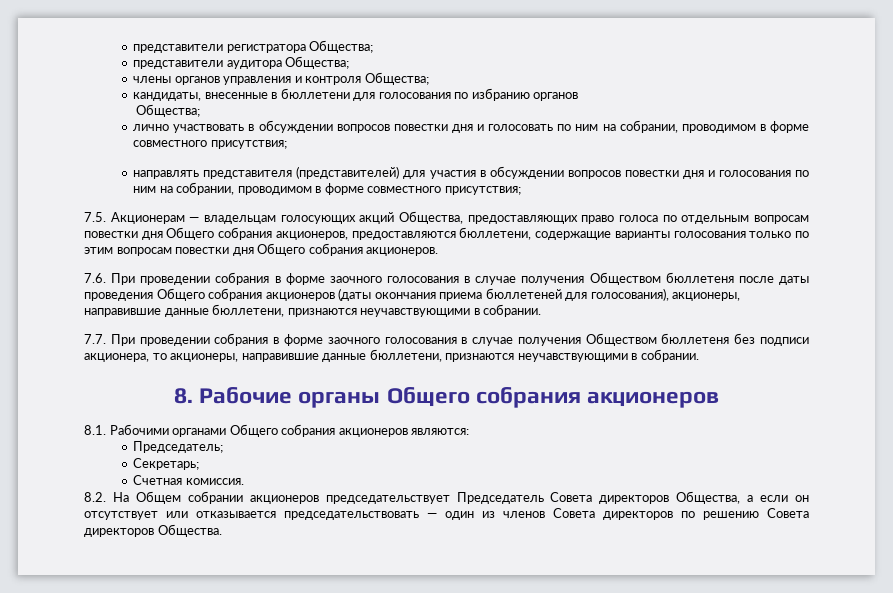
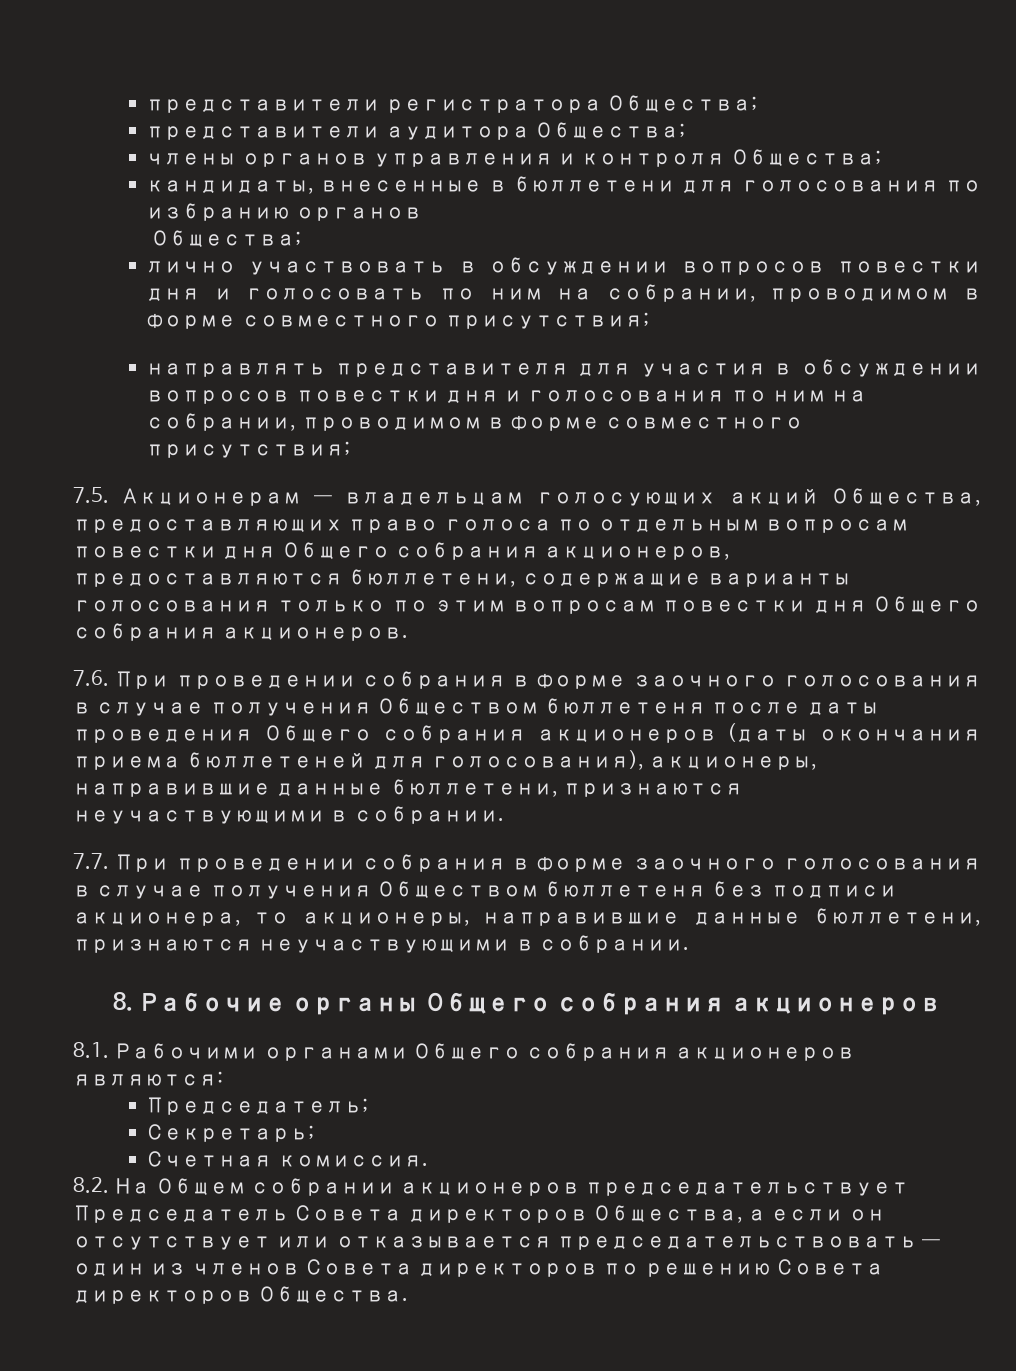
- направлять представителя (представителей) для участия в обсуждении вопросов повестки дня и голосования по ним на собрании, проводимом в форме совместного присутствия;
+ направлять представителя для участия в обсуждении вопросов повестки дня и голосования по ним на собрании, проводимом в форме совместного присутствия;
- 7.6. При проведении собрания в форме заочного голосования в случае получения Обществом бюллетеня после даты проведения Общего собрания акционеров (даты окончания приема бюллетеней для голосования), акционеры, направившие данные бюллетени, признаются неучавствующими в собрании.
+ 7.6. При проведении собрания в форме заочного голосования в случае получения Обществом бюллетеня после даты проведения Общего собрания акционеров (даты окончания приема бюллетеней для голосования), акционеры, направившие данные бюллетени, признаются неучаствующими в собрании.
- 7.7. При проведении собрания в форме заочного голосования в случае получения Обществом бюллетеня без подписи акционера, то акционеры, направившие данные бюллетени, признаются неучавствующими в собрании.
+ 7.7. При проведении собрания в форме заочного голосования в случае получения Обществом бюллетеня без подписи акционера, то акционеры, направившие данные бюллетени, признаются неучаствующими в собрании.

